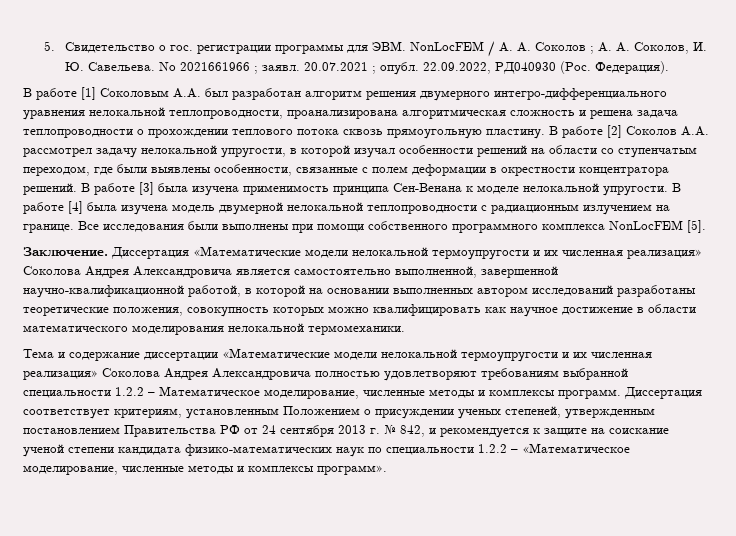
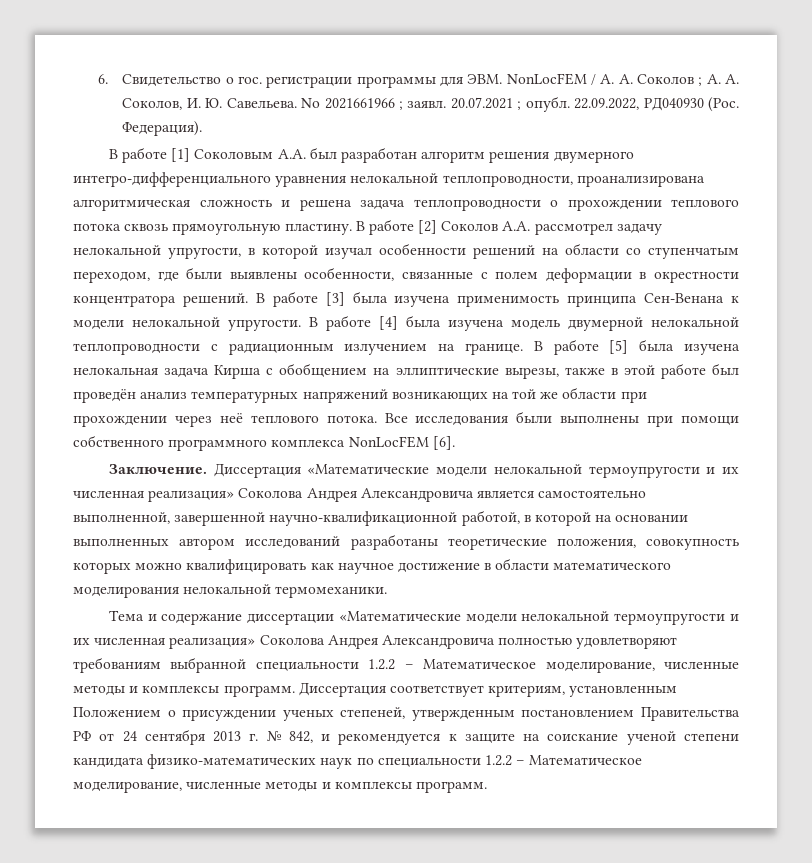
- 5. Свидетельство о гос. регистрации программы для ЭВМ. NonLocFEM / А. А. Соколов ; А. А. Соколов, И. Ю. Савельева.
+ 6. Свидетельство о гос. регистрации программы для ЭВМ. NonLocFEM / А. А. Соколов ; А. А. Соколов, И. Ю. Савельева.
- В работе [3] была изучена применимость принципа Сен-Венана к моделе нелокальной упругости.
+ В работе [3] была изучена применимость принципа Сен-Венана к модели нелокальной упругости.
+ В работе [5] была изучена нелокальная задача Кирша с обобщением на эллиптические вырезы, также в этой работе был проведён анализ температурных напряжений возникающих на той же области при прохождении через неё теплового потока.
- Все исследования были выполнены при помощи собственного программного комплекса NonLocFEM [5].
+ Все исследования были выполнены при помощи собственного программного комплекса NonLocFEM [6].
- Диссертация соответствует критериям, установленным Положением о присуждении ученых степеней, утвержденным постановлением Правительства РФ от 24 сентября 2013 г. № 842, и рекомендуется к защите на соискание ученой степени кандидата физико-математических наук по специальности 1.2.2 – «Математическое моделирование, численные методы и комплексы программ».
+ Диссертация соответствует критериям, установленным Положением о присуждении ученых степеней, утвержденным постановлением Правительства РФ от 24 сентября 2013 г. № 842, и рекомендуется к защите на соискание ученой степени кандидата физико-математических наук по специальности 1.2.2 – Математическое моделирование, численные методы и комплексы программ.

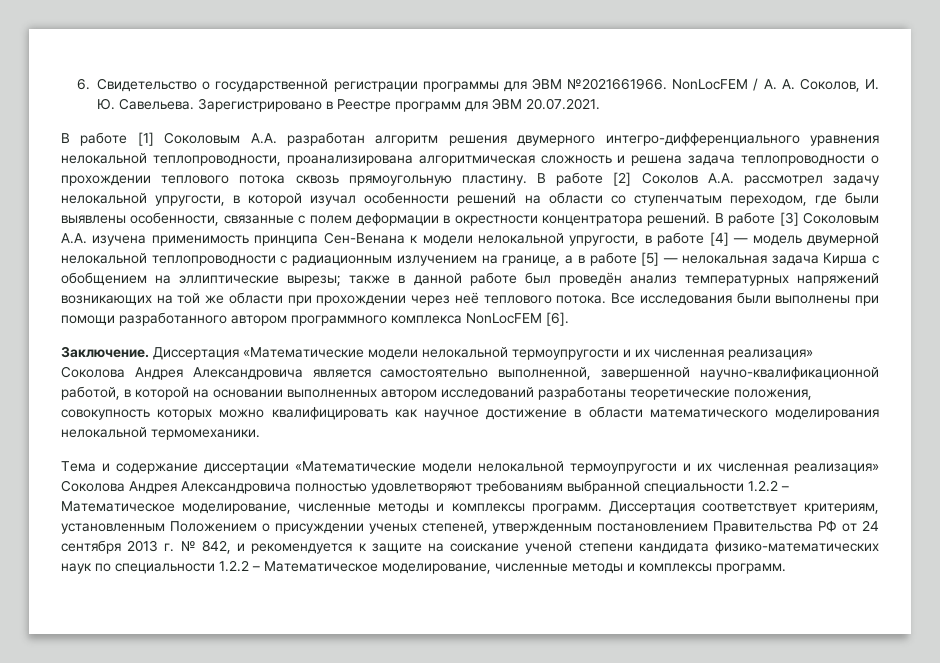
- 6. Свидетельство о гос. регистрации программы для ЭВМ. NonLocFEM / А. А. Соколов ; А. А. Соколов, И. Ю. Савельева. No 2021661966 ; заявл. 20.07.2021 ; опубл. 22.09.2022, РД040930 (Рос. Федерация).
+ 6. Свидетельство о государственной регистрации программы для ЭВМ №2021661966. NonLocFEM / А. А. Соколов, И. Ю. Савельева. Зарегистрировано в Реестре программ для ЭВМ 20.07.2021.
- В работе [1] Соколовым А.А. был разработан алгоритм решения двумерного интегро-дифференциального уравнения нелокальной теплопроводности, проанализирована алгоритмическая сложность и решена задача теплопроводности о прохождении теплового потока сквозь прямоугольную пластину.
+ В работе [1] Соколовым А.А. разработан алгоритм решения двумерного интегро-дифференциального уравнения нелокальной теплопроводности, проанализирована алгоритмическая сложность и решена задача теплопроводности о прохождении теплового потока сквозь прямоугольную пластину.
- В работе [3] была изучена применимость принципа Сен-Венана к модели нелокальной упругости. В работе [4] была изучена модель двумерной нелокальной теплопроводности с радиационным излучением на границе. В работе [5] была изучена нелокальная задача Кирша с обобщением на эллиптические вырезы, также в этой работе был проведён анализ температурных напряжений возникающих на той же области при прохождении через неё теплового потока.
+ В работе [3] Соколовым А.А. изучена применимость принципа Сен-Венана к модели нелокальной упругости, в работе [4] — модель двумерной нелокальной теплопроводности с радиационным излучением на границе, а в работе [5] — нелокальная задача Кирша с обобщением на эллиптические вырезы; также в данной работе был проведён анализ температурных напряжений возникающих на той же области при прохождении через неё теплового потока.
- Все исследования были выполнены при помощи собственного программного комплекса NonLocFEM [6].
+ Все исследования были выполнены при помощи разработанного автором программного комплекса NonLocFEM [6].

